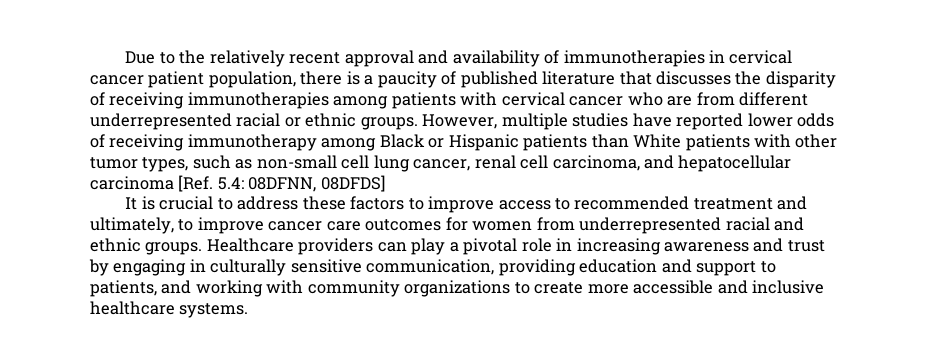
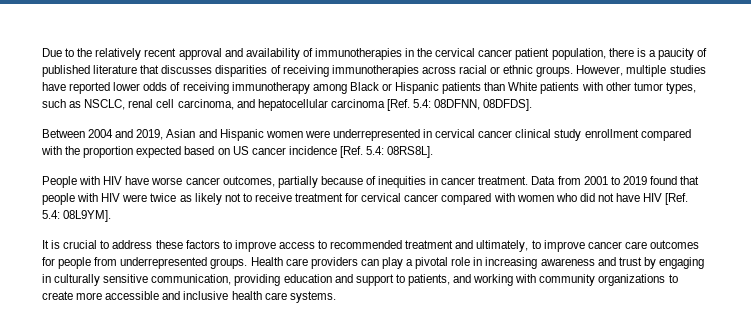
- Due to the relatively recent approval and availability of immunotherapies in cervical cancer patient population, there is a paucity of published literature that discusses the disparity of receiving immunotherapies among patients with cervical cancer who are from different underrepresented racial or ethnic groups.
+ Due to the relatively recent approval and availability of immunotherapies in the cervical cancer patient population, there is a paucity of published literature that discusses disparities of receiving immunotherapies across racial or ethnic groups.
- However, multiple studies have reported lower odds of receiving immunotherapy among Black or Hispanic patients than White patients with other tumor types, such as non-small cell lung cancer, renal cell carcinoma, and hepatocellular carcinoma [Ref. 5.4: 08DFNN, 08DFDS]
+ However, multiple studies have reported lower odds of receiving immunotherapy among Black or Hispanic patients than White patients with other tumor types, such as NSCLC, renal cell carcinoma, and hepatocellular carcinoma [Ref. 5.4: 08DFNN, 08DFDS].
+ Between 2004 and 2019, Asian and Hispanic women were underrepresented in cervical cancer clinical study enrollment compared with the proportion expected based on US cancer incidence [Ref. 5.4: 08RS8L].
+ People with HIV have worse cancer outcomes, partially because of inequities in cancer treatment. Data from 2001 to 2019 found that people with HIV were twice as likely not to receive treatment for cervical cancer compared with women who did not have HIV [Ref. 5.4: 08L9YM].
- It is crucial to address these factors to improve access to recommended treatment and ultimately, to improve cancer care outcomes for women from underrepresented racial and ethnic groups. Healthcare providers can play a pivotal role in increasing awareness and trust by engaging in culturally sensitive communication, providing education and support to patients, and working with community organizations to create more accessible and inclusive healthcare systems.
+ It is crucial to address these factors to improve access to recommended treatment and ultimately, to improve cancer care outcomes for people from underrepresented groups. Health care providers can play a pivotal role in increasing awareness and trust by engaging in culturally sensitive communication, providing education and support to patients, and working with community organizations to create more accessible and inclusive health care systems.

